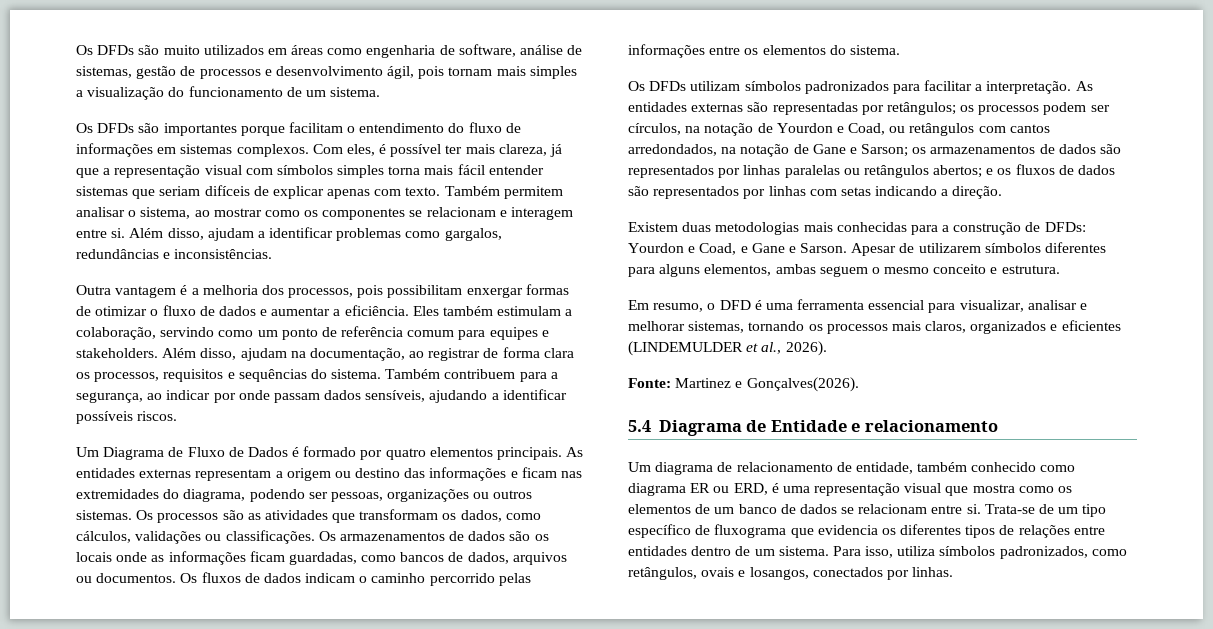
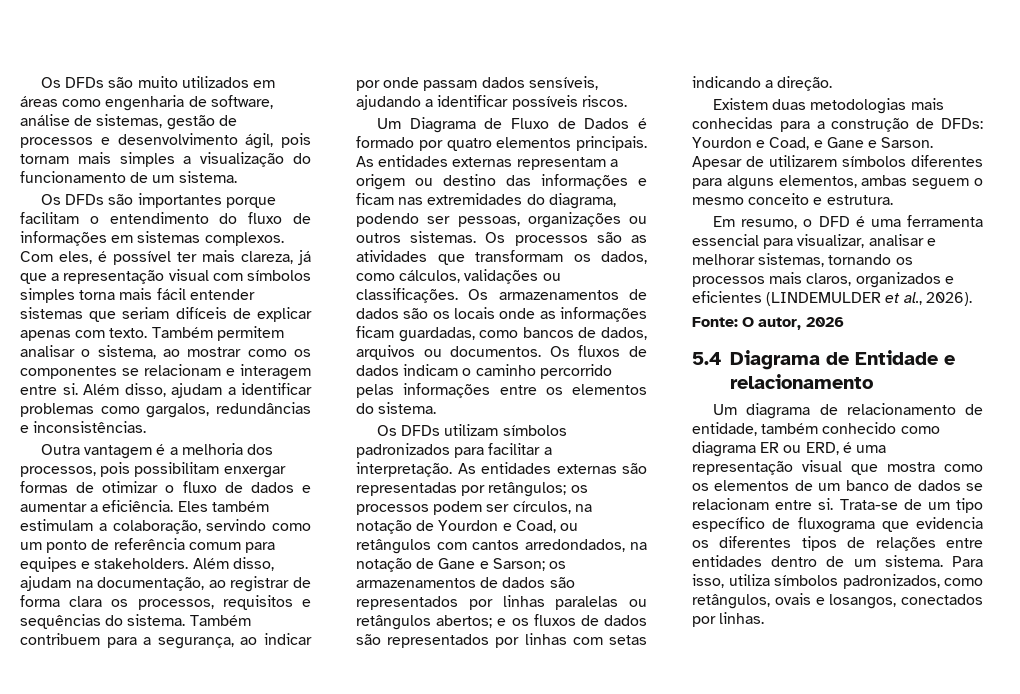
- Fonte: Martinez e Gonçalves(2026).
+ Fonte: O autor, 2026

